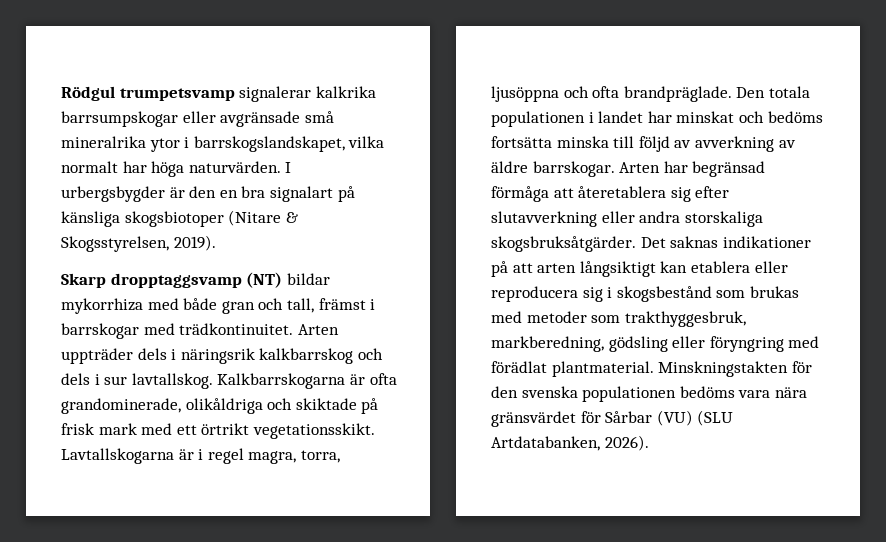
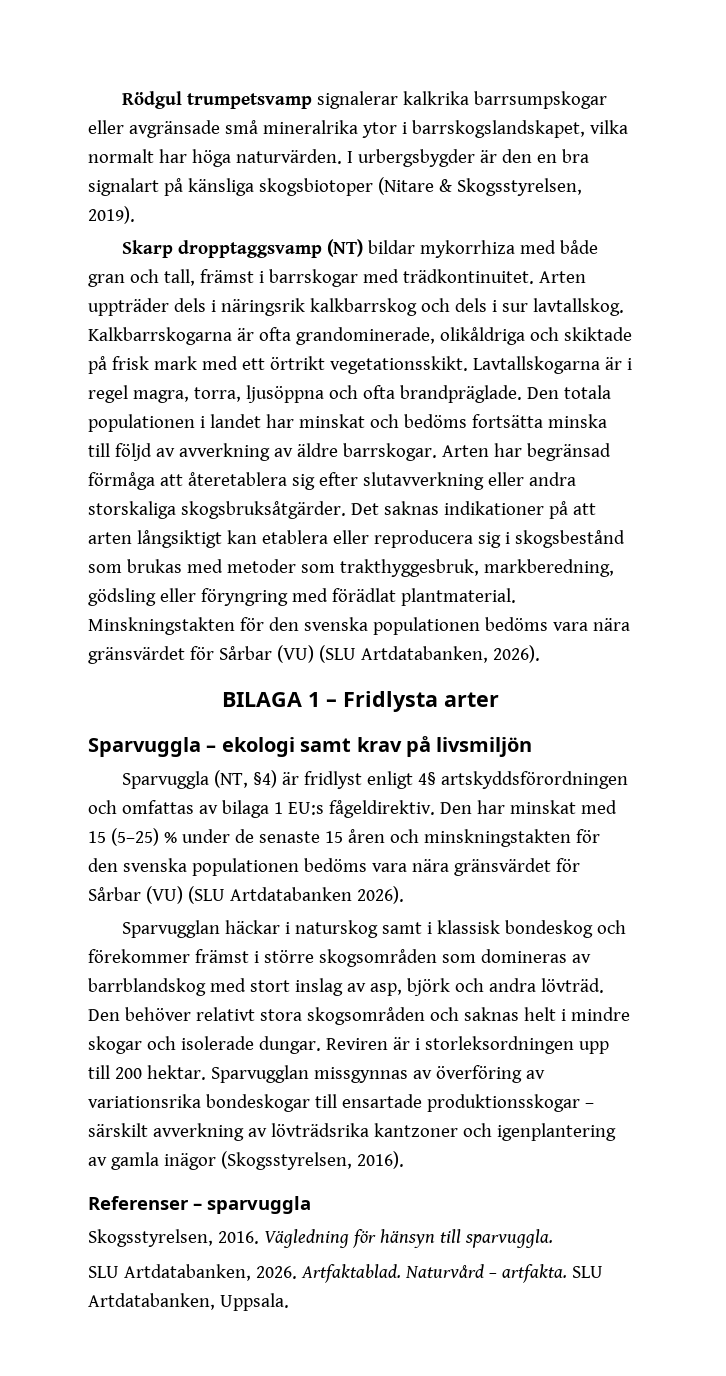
+ BILAGA 1 – Fridlysta arter
+ Sparvuggla – ekologi samt krav på livsmiljön
+ Sparvuggla (NT, §4) är fridlyst enligt 4§ artskyddsförordningen och omfattas av bilaga 1 EU:s fågeldirektiv. Den har minskat med 15 (5–25) % under de senaste 15 åren och minskningstakten för den svenska populationen bedöms vara nära gränsvärdet för Sårbar (VU) (SLU Artdatabanken 2026).
+ Sparvugglan häckar i naturskog samt i klassisk bondeskog och förekommer främst i större skogsområden som domineras av barrblandskog med stort inslag av asp, björk och andra lövträd. Den behöver relativt stora skogsområden och saknas helt i mindre skogar och isolerade dungar. Reviren är i storleksordningen upp till 200 hektar. Sparvugglan missgynnas av överföring av variationsrika bondeskogar till ensartade produktionsskogar – särskilt avverkning av lövträdsrika kantzoner och igenplantering av gamla inägor (Skogsstyrelsen, 2016).
+ Referenser – sparvuggla
+ Skogsstyrelsen, 2016. Vägledning för hänsyn till sparvuggla.
+ SLU Artdatabanken, 2026. Artfaktablad. Naturvård – artfakta. SLU Artdatabanken, Uppsala.

